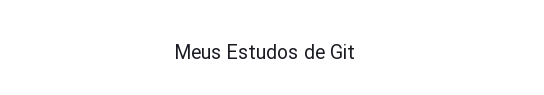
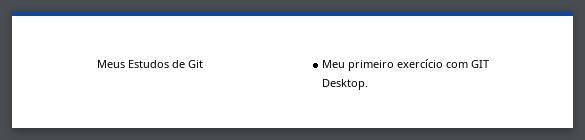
+ Meu primeiro exercício com GIT Desktop.

